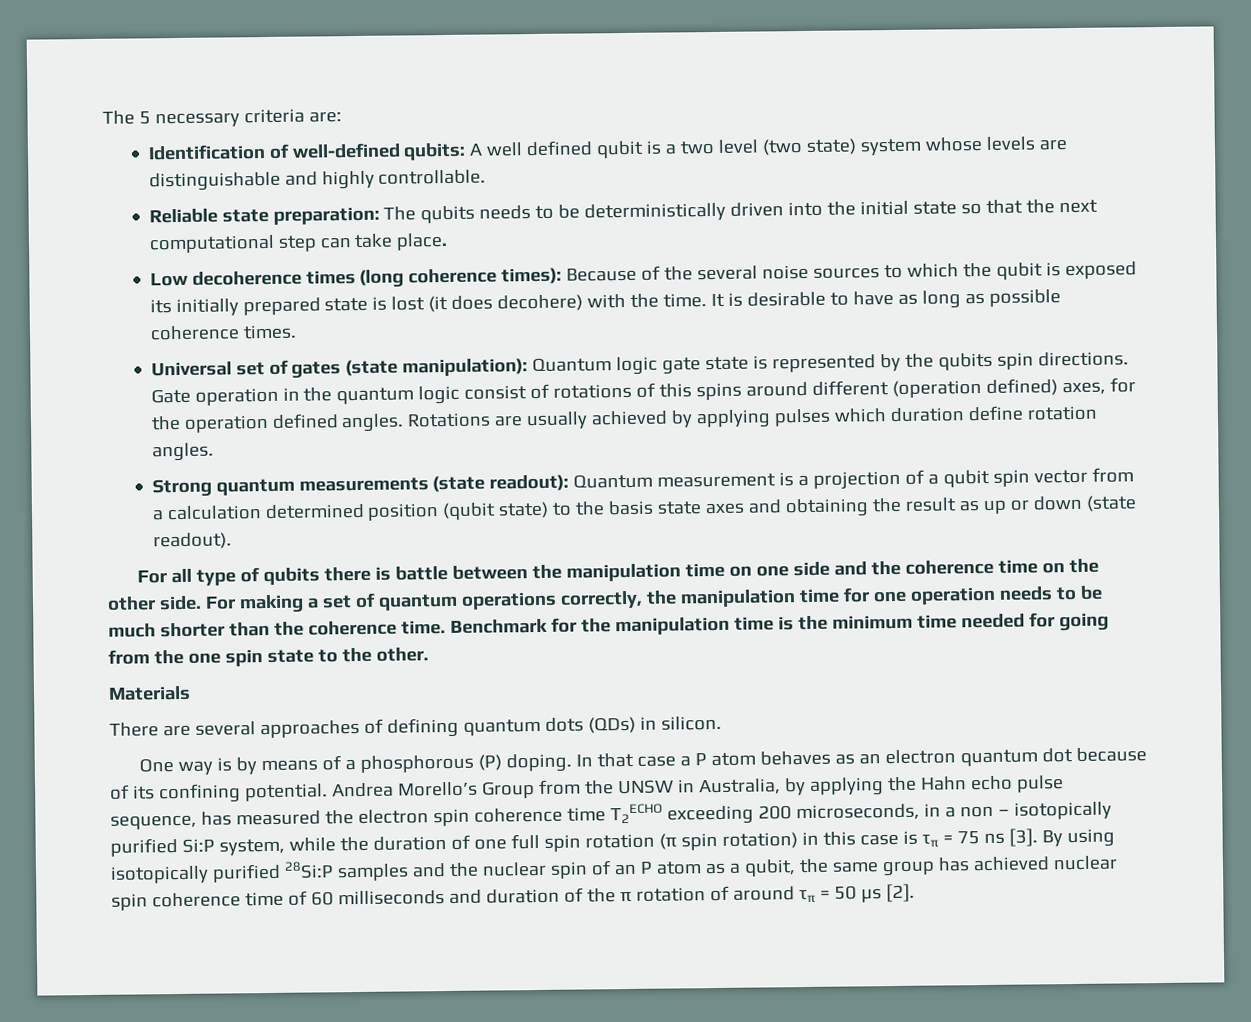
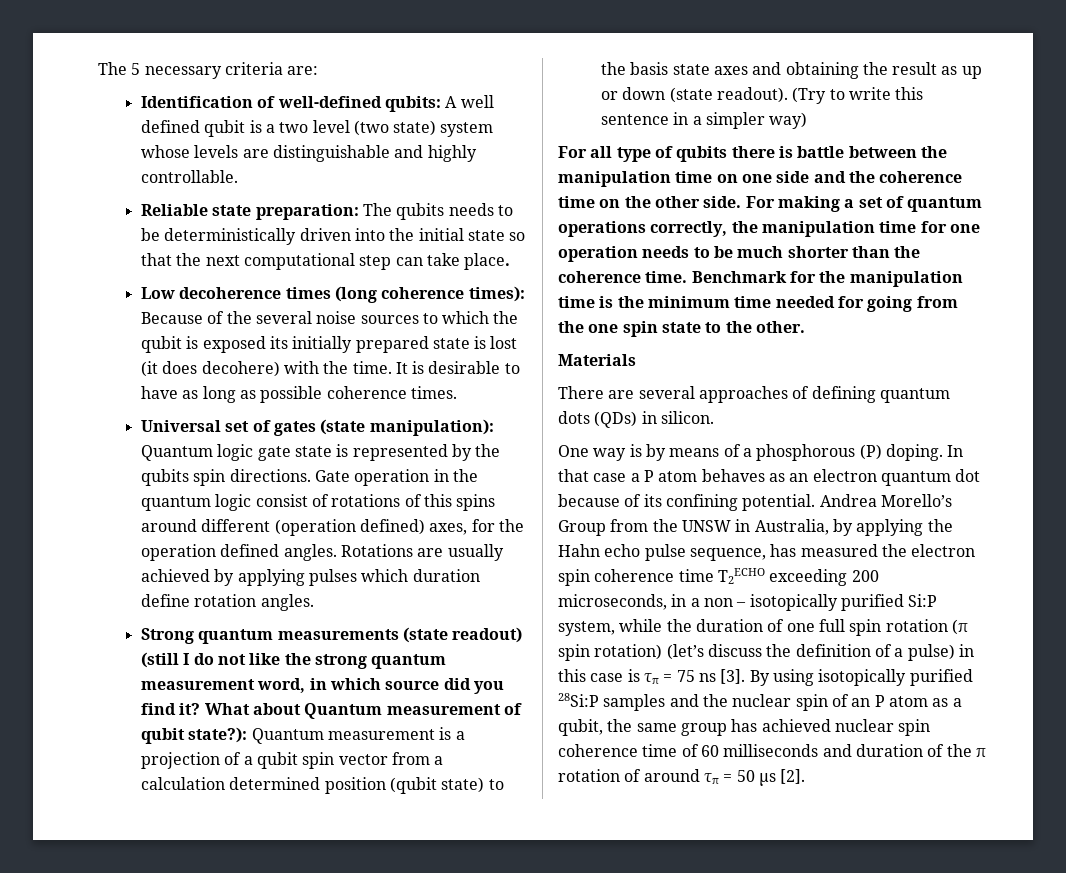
- Strong quantum measurements (state readout): Quantum measurement is a projection of a qubit spin vector from a calculation determined position (qubit state) to the basis state axes and obtaining the result as up or down (state readout).
+ Strong quantum measurements (state readout) (still I do not like the strong quantum measurement word, in which source did you find it? What about Quantum measurement of qubit state?): Quantum measurement is a projection of a qubit spin vector from a calculation determined position (qubit state) to the basis state axes and obtaining the result as up or down (state readout). (Try to write this sentence in a simpler way)
- Andrea Morello’s Group from the UNSW in Australia, by applying the Hahn echo pulse sequence, has measured the electron spin coherence time T2ECHO exceeding 200 microseconds, in a non – isotopically purified Si:P system, while the duration of one full spin rotation (π spin rotation) in this case is τπ = 75 ns [3].
+ Andrea Morello’s Group from the UNSW in Australia, by applying the Hahn echo pulse sequence, has measured the electron spin coherence time T2ECHO exceeding 200 microseconds, in a non – isotopically purified Si:P system, while the duration of one full spin rotation (π spin rotation) (let’s discuss the definition of a pulse) in this case is τπ = 75 ns [3].

